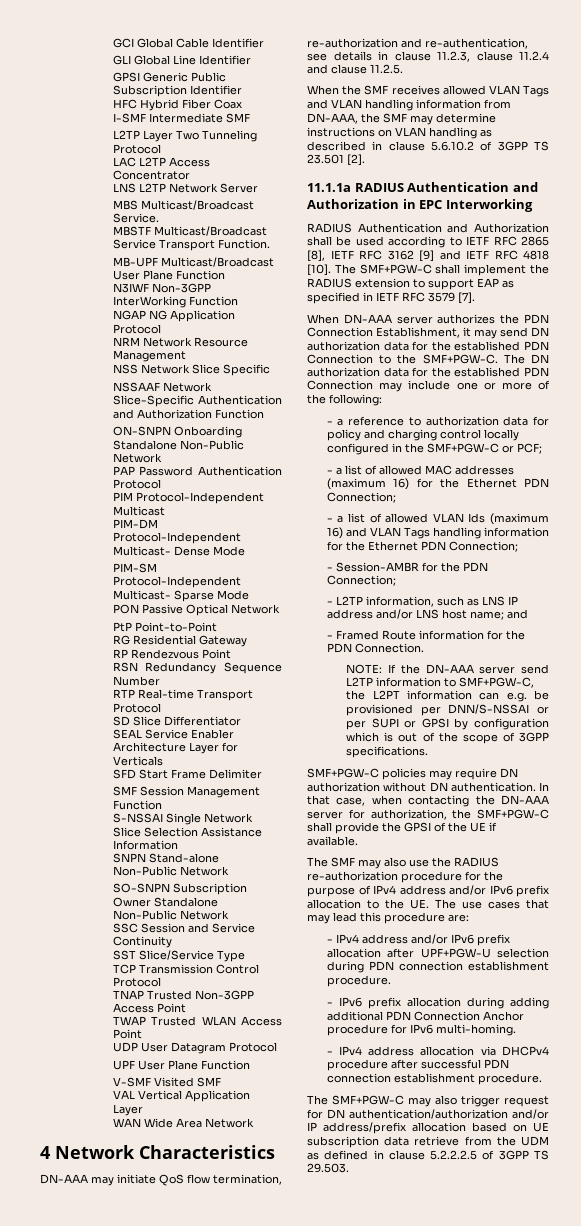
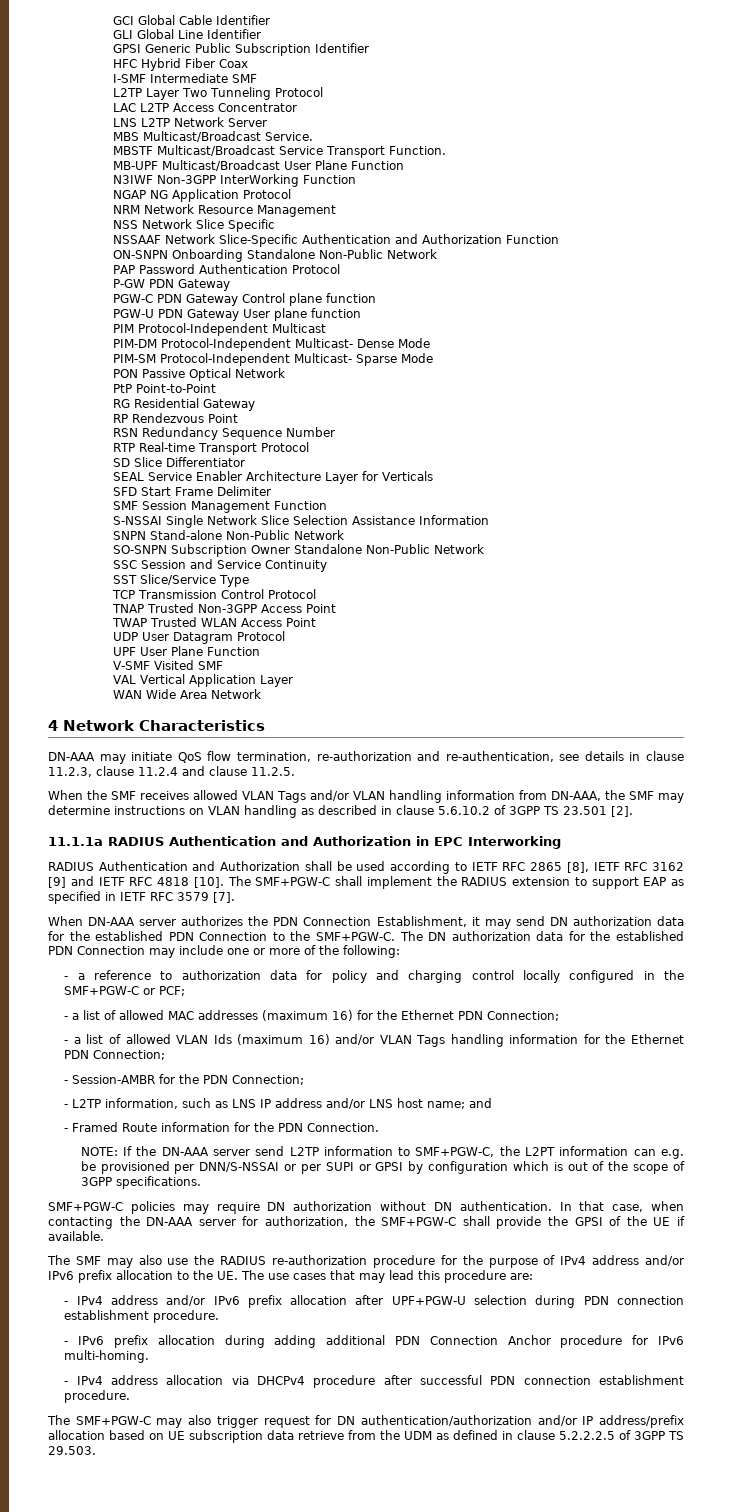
+ P-GW PDN Gateway
+ PGW-C PDN Gateway Control plane function
+ PGW-U PDN Gateway User plane function
- When the SMF receives allowed VLAN Tags and VLAN handling information from DN-AAA, the SMF may determine instructions on VLAN handling as described in clause 5.6.10.2 of 3GPP TS 23.501 [2].
+ When the SMF receives allowed VLAN Tags and/or VLAN handling information from DN-AAA, the SMF may determine instructions on VLAN handling as described in clause 5.6.10.2 of 3GPP TS 23.501 [2].
- - a list of allowed VLAN Ids (maximum 16) and VLAN Tags handling information for the Ethernet PDN Connection;
+ - a list of allowed VLAN Ids (maximum 16) and/or VLAN Tags handling information for the Ethernet PDN Connection;

